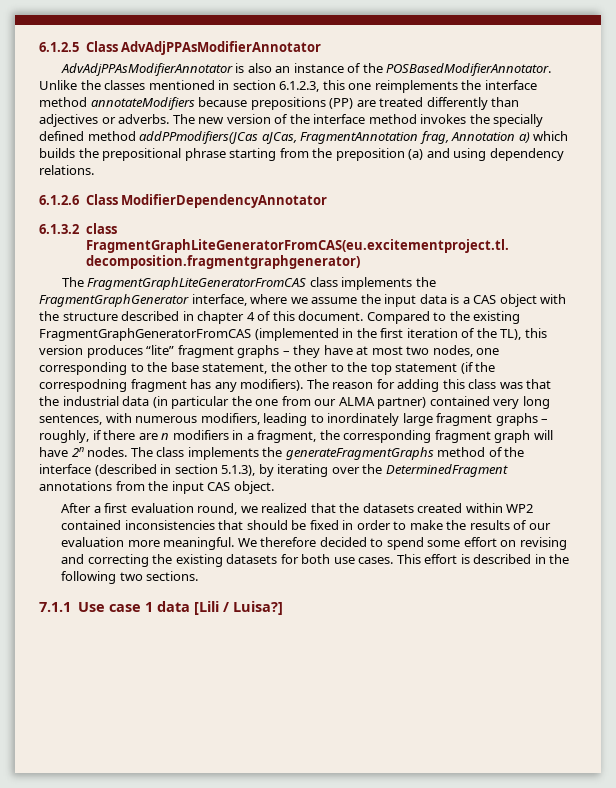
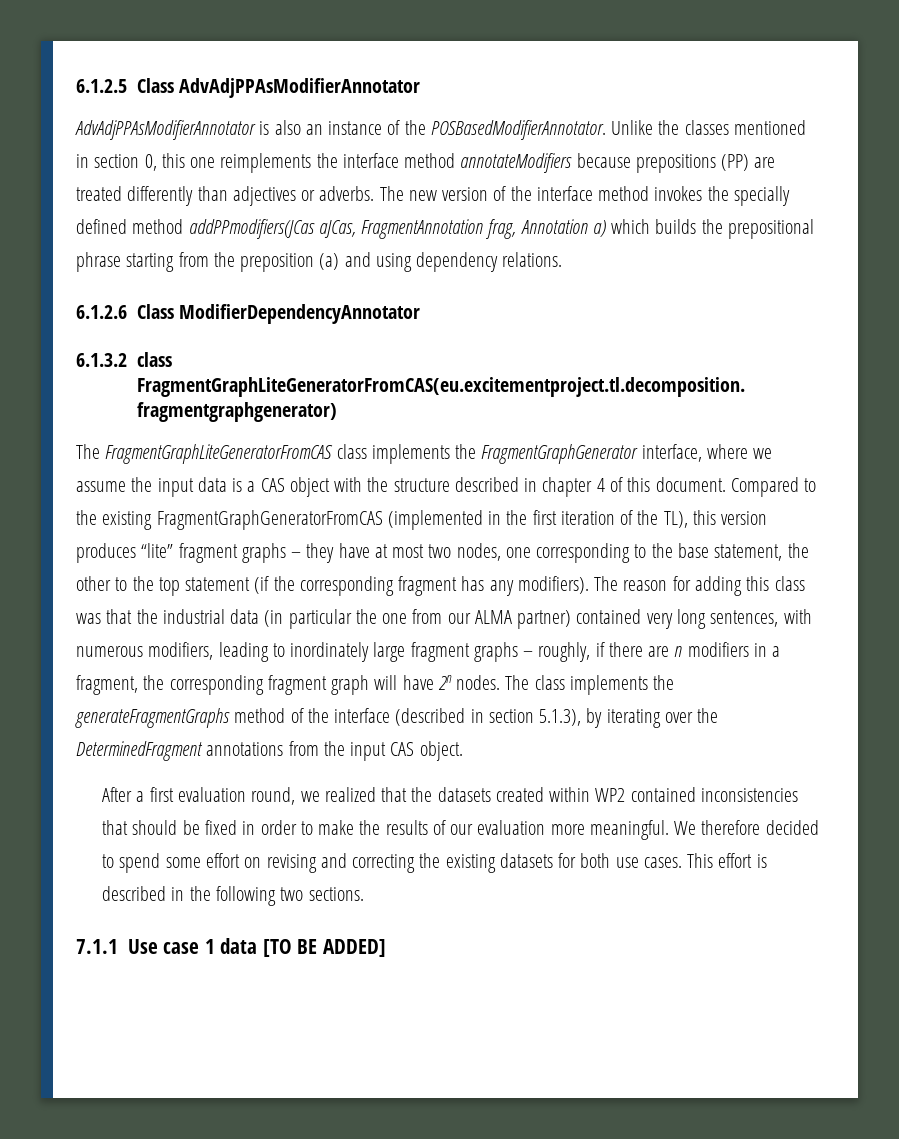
- Unlike the classes mentioned in section 6.1.2.3, this one reimplements the interface method annotateModifiers because prepositions (PP) are treated differently than adjectives or adverbs.
+ Unlike the classes mentioned in section 0, this one reimplements the interface method annotateModifiers because prepositions (PP) are treated differently than adjectives or adverbs.
- Compared to the existing FragmentGraphGeneratorFromCAS (implemented in the first iteration of the TL), this version produces “lite” fragment graphs – they have at most two nodes, one corresponding to the base statement, the other to the top statement (if the correspodning fragment has any modifiers).
+ Compared to the existing FragmentGraphGeneratorFromCAS (implemented in the first iteration of the TL), this version produces “lite” fragment graphs – they have at most two nodes, one corresponding to the base statement, the other to the top statement (if the corresponding fragment has any modifiers).
- 7.1.1 Use case 1 data [Lili / Luisa?]
+ 7.1.1 Use case 1 data [TO BE ADDED]

